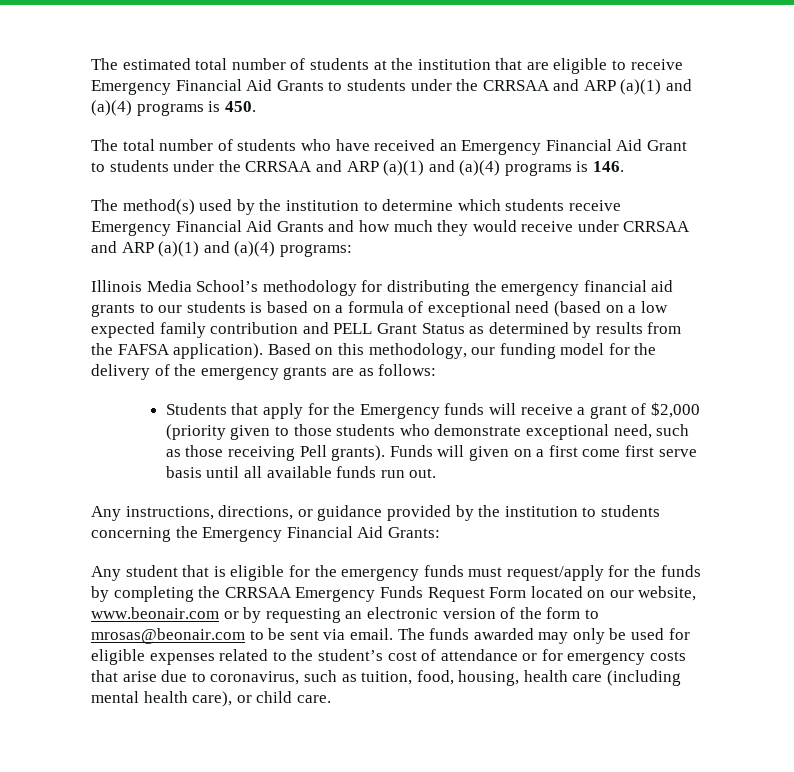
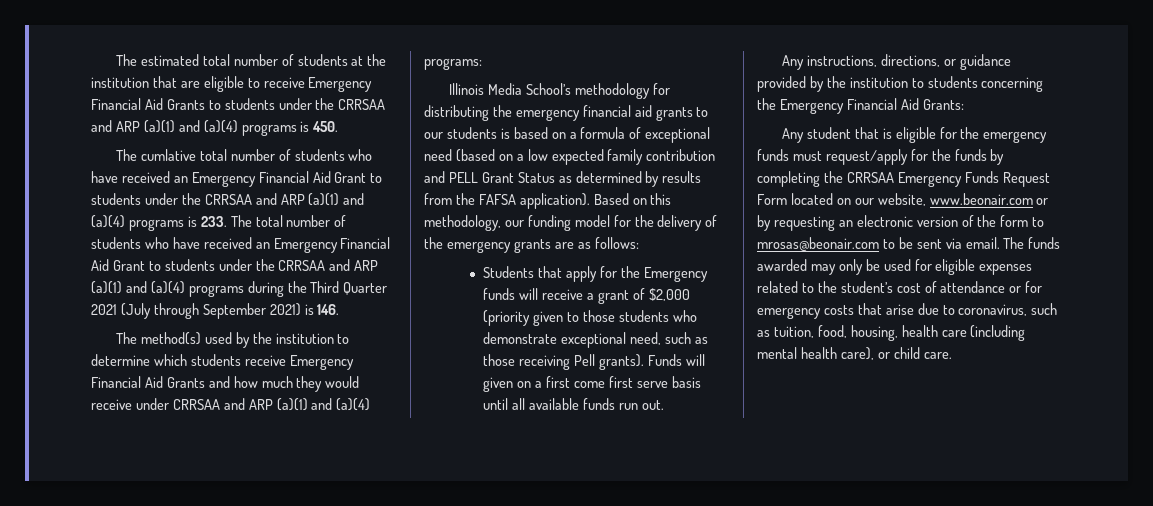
- The total number of students who have received an Emergency Financial Aid Grant to students under the CRRSAA and ARP (a)(1) and (a)(4) programs is 146.
+ The cumlative total number of students who have received an Emergency Financial Aid Grant to students under the CRRSAA and ARP (a)(1) and (a)(4) programs is 233. The total number of students who have received an Emergency Financial Aid Grant to students under the CRRSAA and ARP (a)(1) and (a)(4) programs during the Third Quarter 2021 (July through September 2021) is 146.

